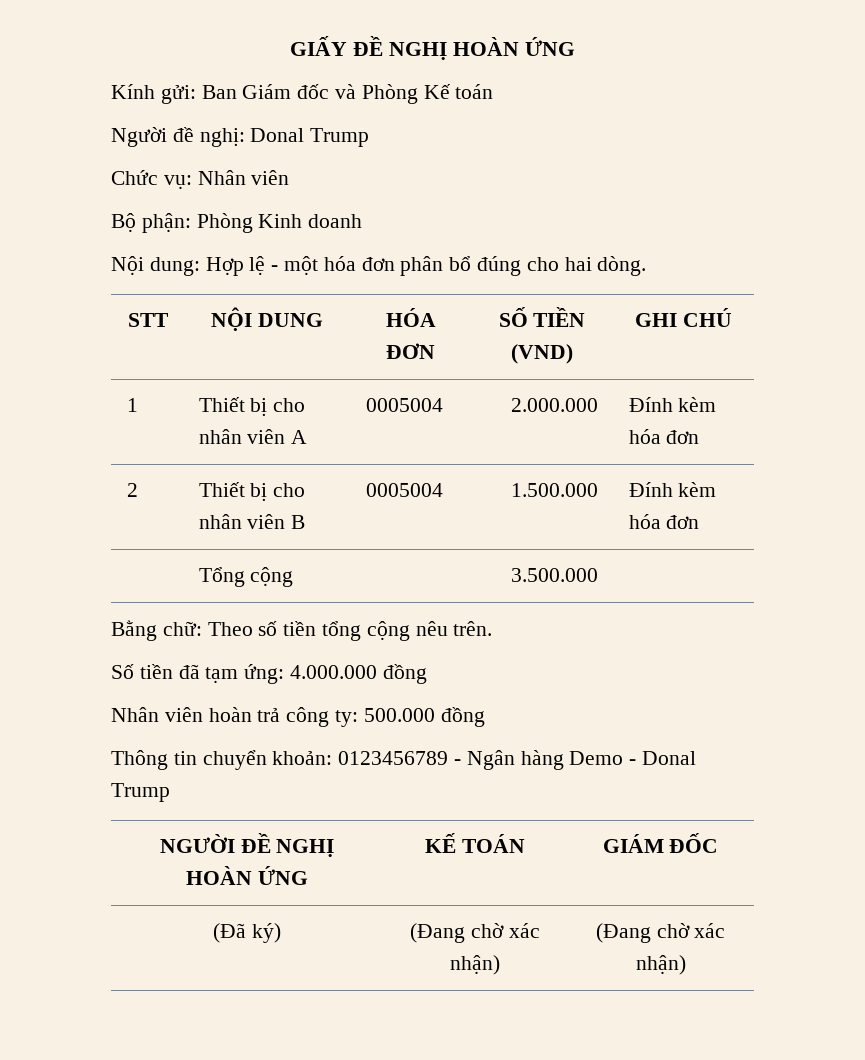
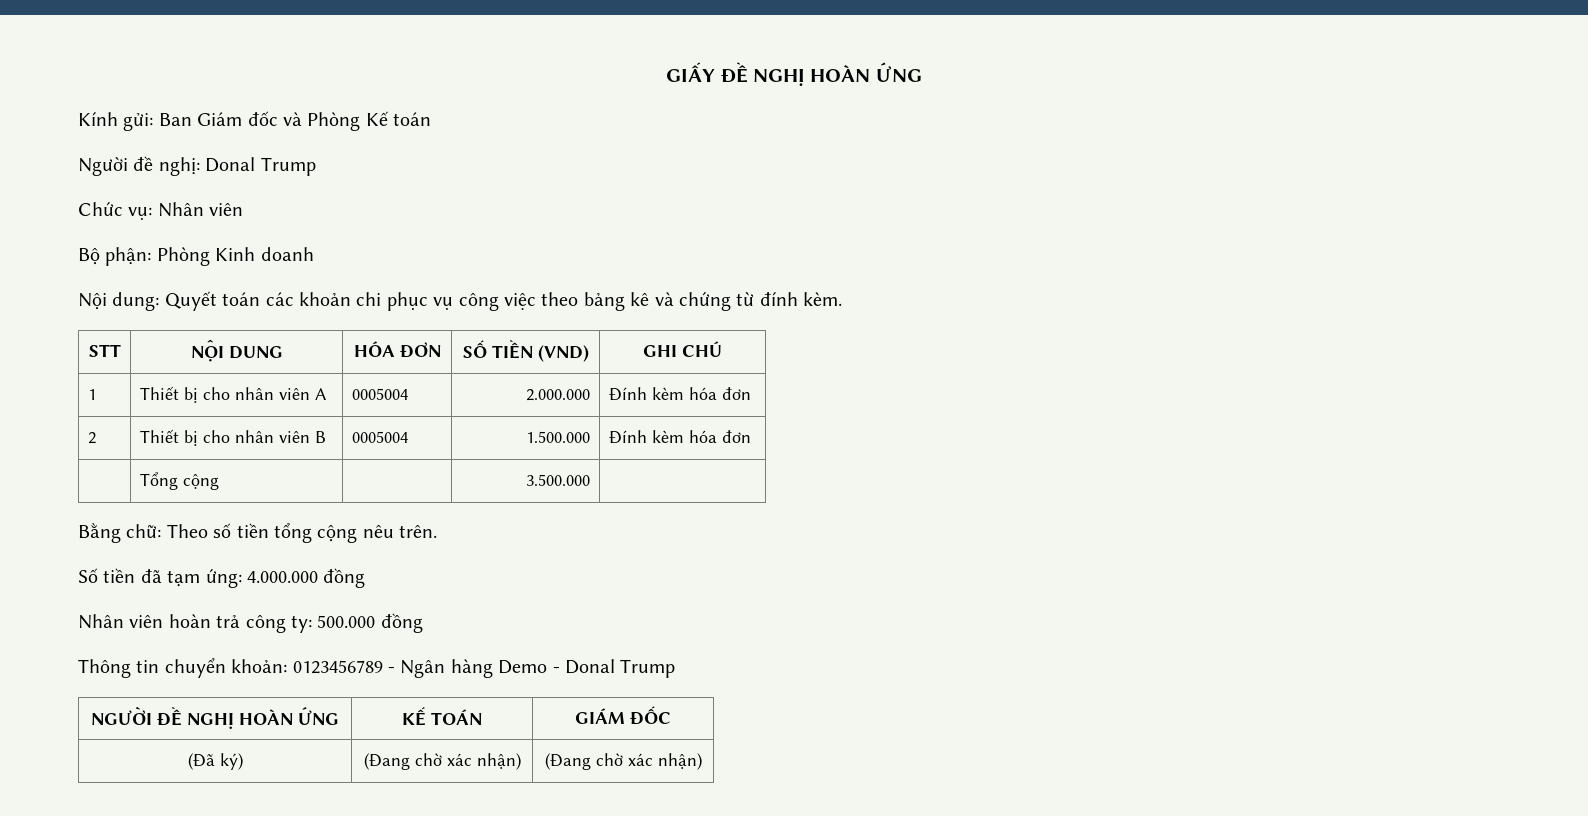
- Nội dung: Hợp lệ - một hóa đơn phân bổ đúng cho hai dòng.
+ Nội dung: Quyết toán các khoản chi phục vụ công việc theo bảng kê và chứng từ đính kèm.

